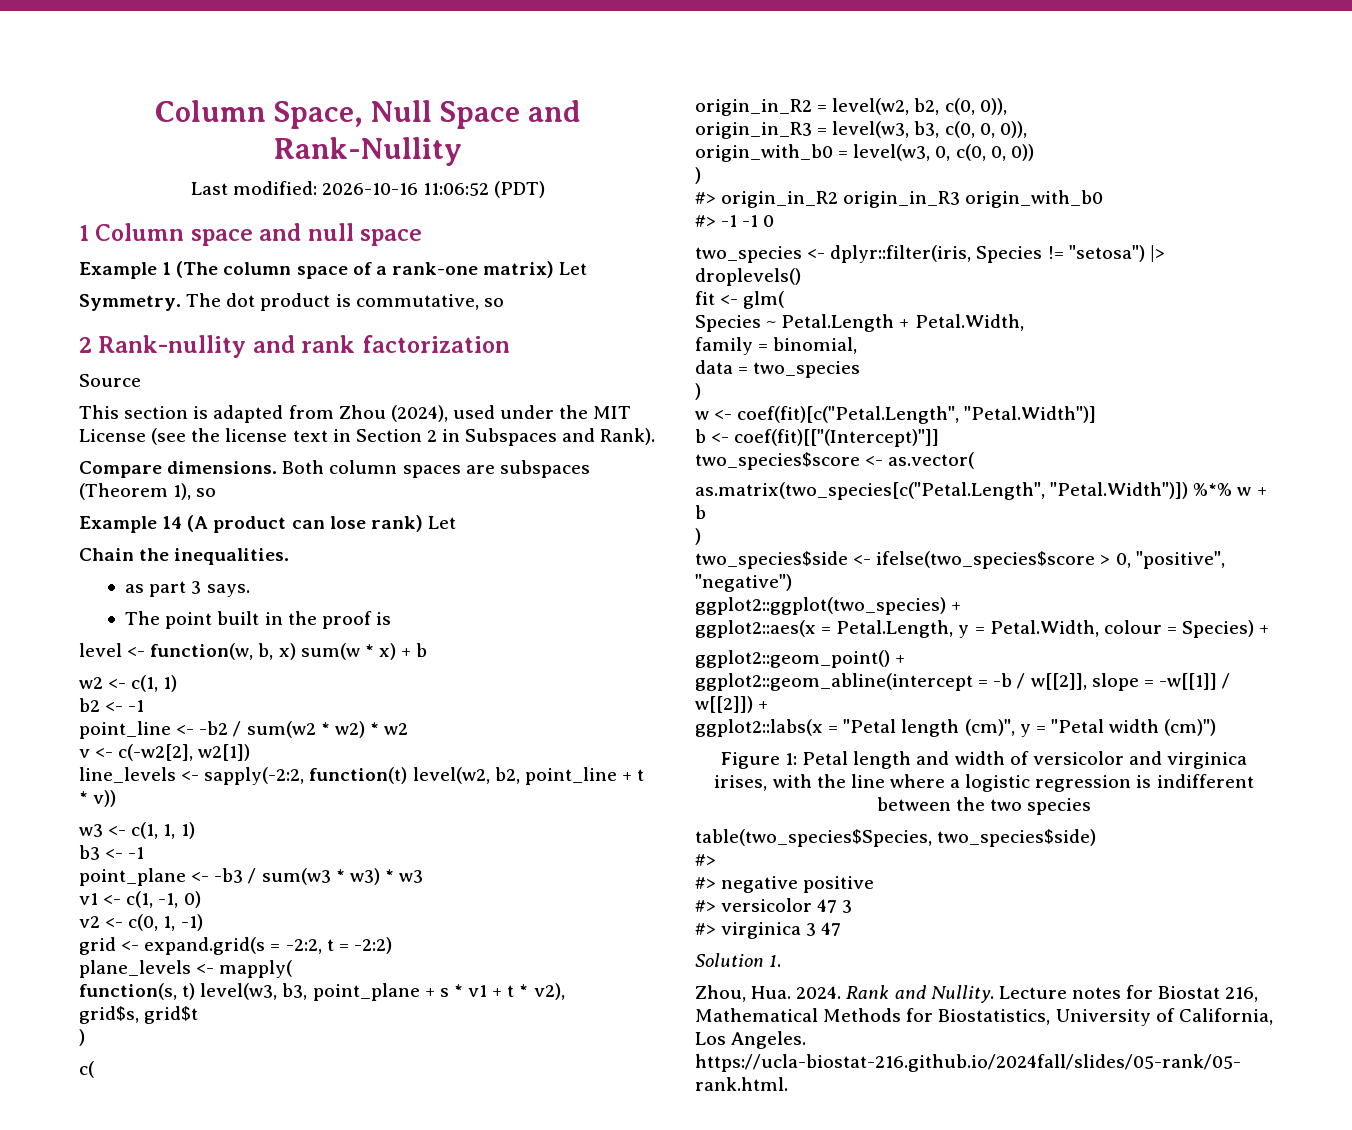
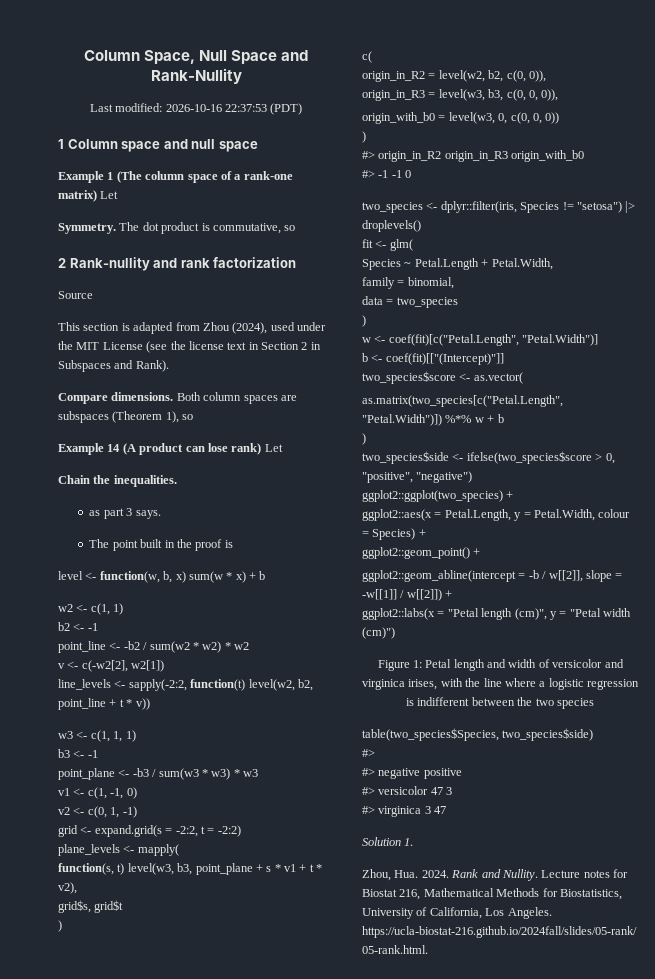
- Last modified: 2026-10-16 11:06:52 (PDT)
+ Last modified: 2026-10-16 22:37:53 (PDT)

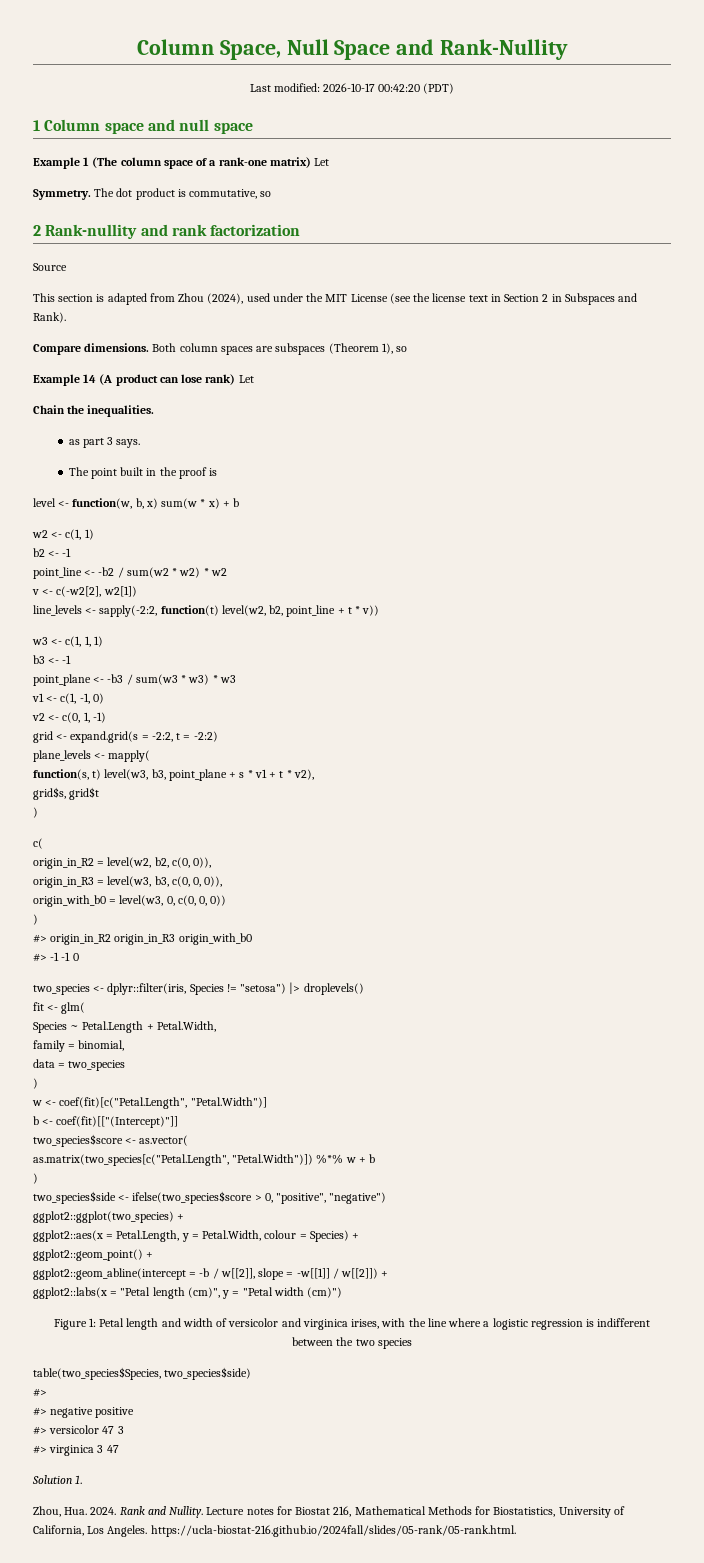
- Last modified: 2026-10-16 22:37:53 (PDT)
+ Last modified: 2026-10-17 00:42:20 (PDT)

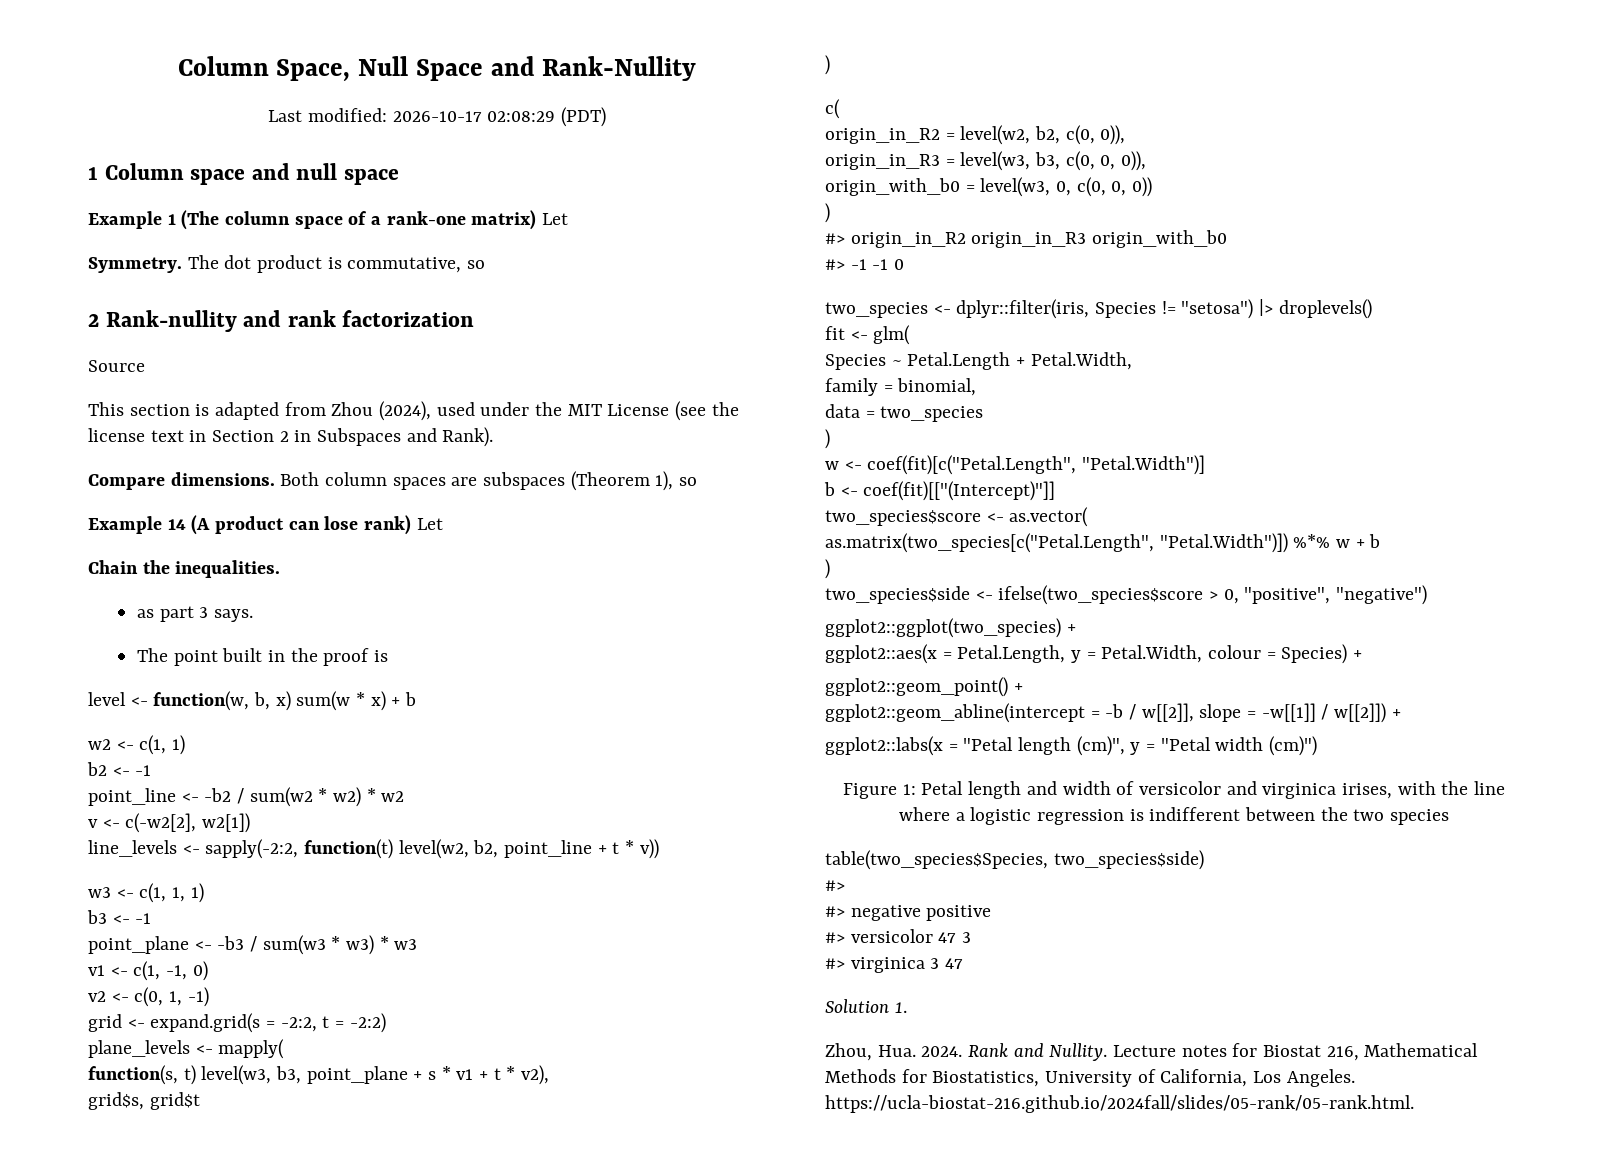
- Last modified: 2026-10-17 00:42:20 (PDT)
+ Last modified: 2026-10-17 02:08:29 (PDT)

